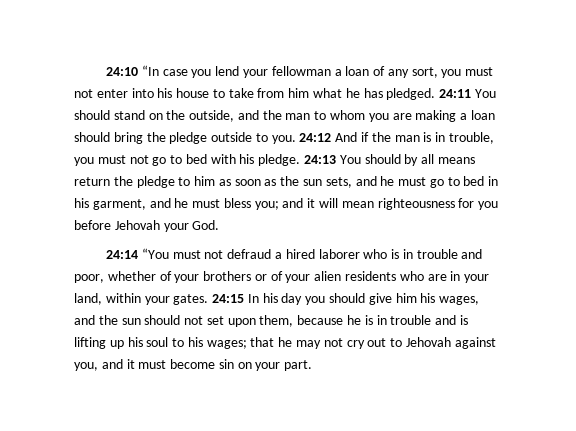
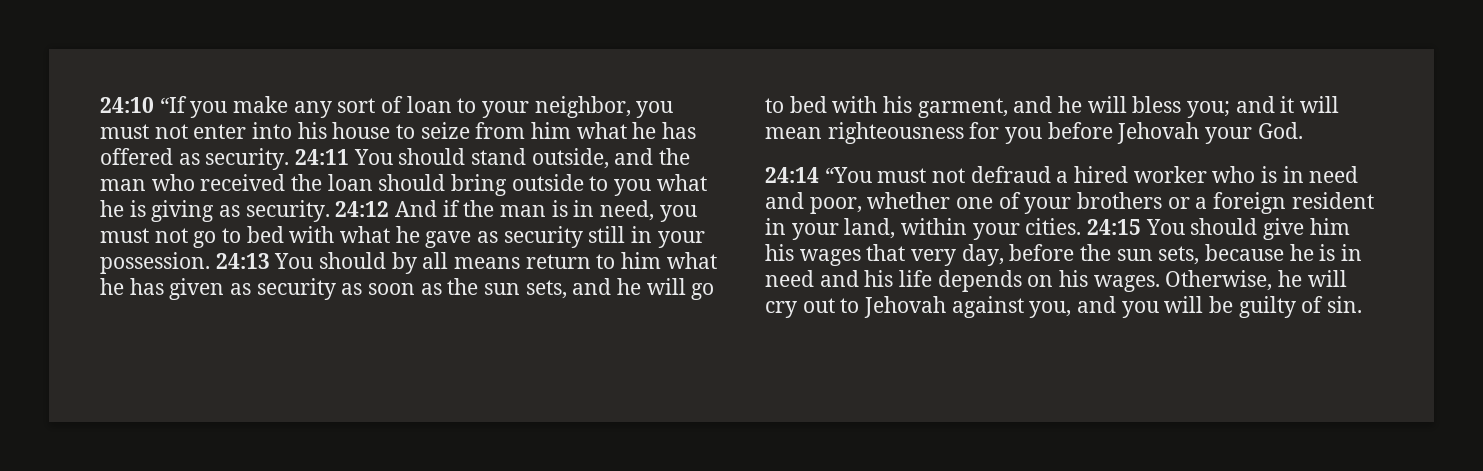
- 24:10 “In case you lend your fellowman a loan of any sort, you must not enter into his house to take from him what he has pledged.
+ 24:10 “If you make any sort of loan to your neighbor, you must not enter into his house to seize from him what he has offered as security.
- 24:11 You should stand on the outside, and the man to whom you are making a loan should bring the pledge outside to you.
+ 24:11 You should stand outside, and the man who received the loan should bring outside to you what he is giving as security.
- 24:12 And if the man is in trouble, you must not go to bed with his pledge.
+ 24:12 And if the man is in need, you must not go to bed with what he gave as security still in your possession.
- 24:13 You should by all means return the pledge to him as soon as the sun sets, and he must go to bed in his garment, and he must bless you; and it will mean righteousness for you before Jehovah your God.
+ 24:13 You should by all means return to him what he has given as security as soon as the sun sets, and he will go to bed with his garment, and he will bless you; and it will mean righteousness for you before Jehovah your God.
- 24:14 “You must not defraud a hired laborer who is in trouble and poor, whether of your brothers or of your alien residents who are in your land, within your gates. 24:15 In his day you should give him his wages, and the sun should not set upon them, because he is in trouble and is lifting up his soul to his wages; that he may not cry out to Jehovah against you, and it must become sin on your part.
+ 24:14 “You must not defraud a hired worker who is in need and poor, whether one of your brothers or a foreign resident in your land, within your cities. 24:15 You should give him his wages that very day, before the sun sets, because he is in need and his life depends on his wages. Otherwise, he will cry out to Jehovah against you, and you will be guilty of sin.

